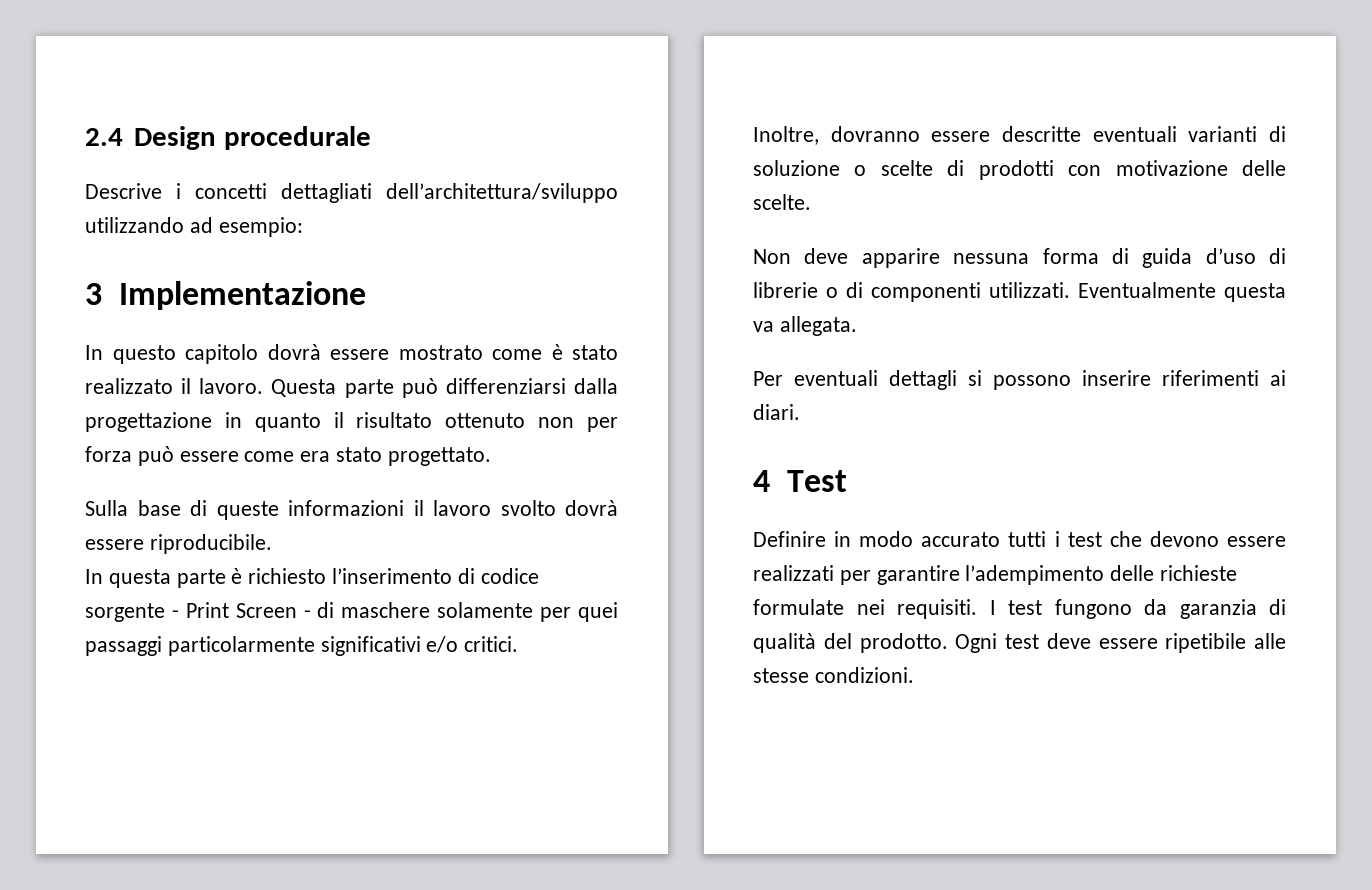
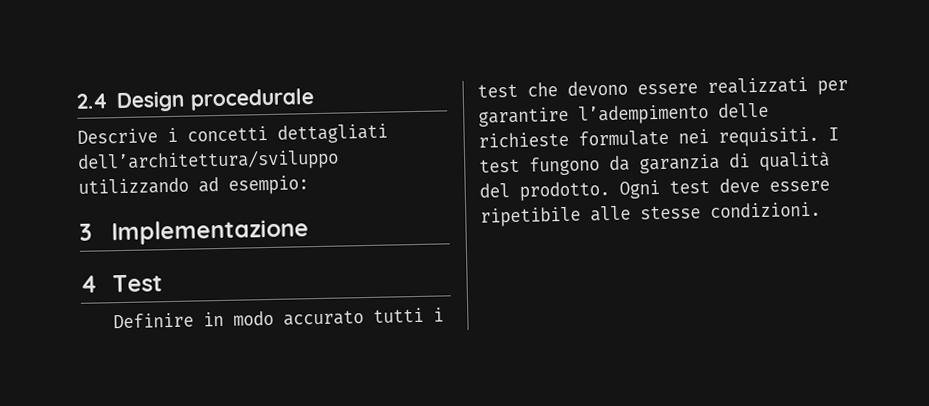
- In questo capitolo dovrà essere mostrato come è stato realizzato il lavoro. Questa parte può differenziarsi dalla progettazione in quanto il risultato ottenuto non per forza può essere come era stato progettato.
- Sulla base di queste informazioni il lavoro svolto dovrà essere riproducibile.
- In questa parte è richiesto l’inserimento di codice sorgente - Print Screen - di maschere solamente per quei passaggi particolarmente significativi e/o critici.
- Inoltre, dovranno essere descritte eventuali varianti di soluzione o scelte di prodotti con motivazione delle scelte.
- Non deve apparire nessuna forma di guida d’uso di librerie o di componenti utilizzati. Eventualmente questa va allegata.
- Per eventuali dettagli si possono inserire riferimenti ai diari.

